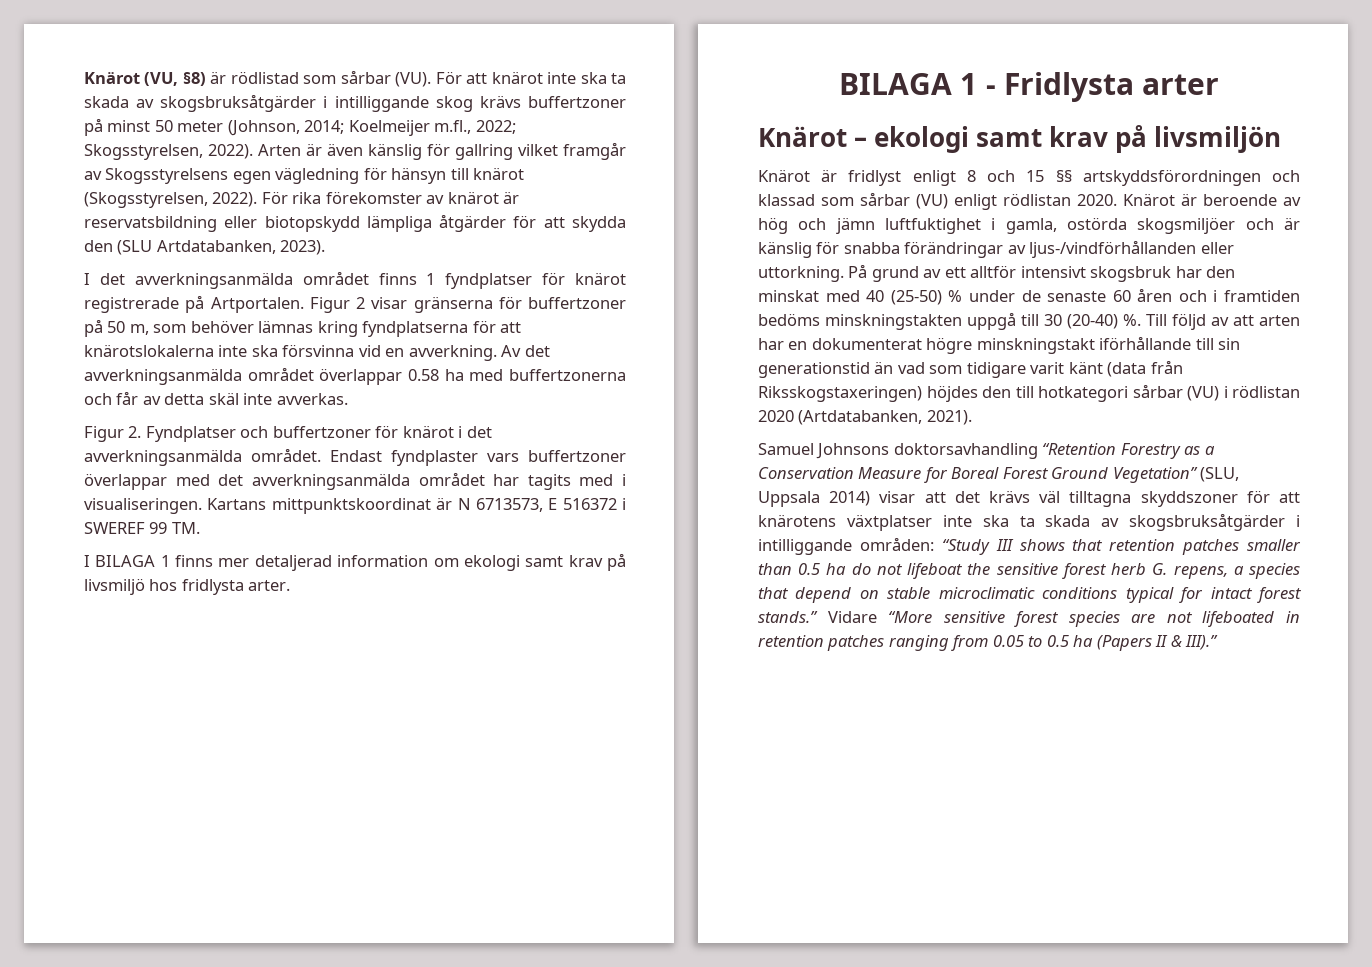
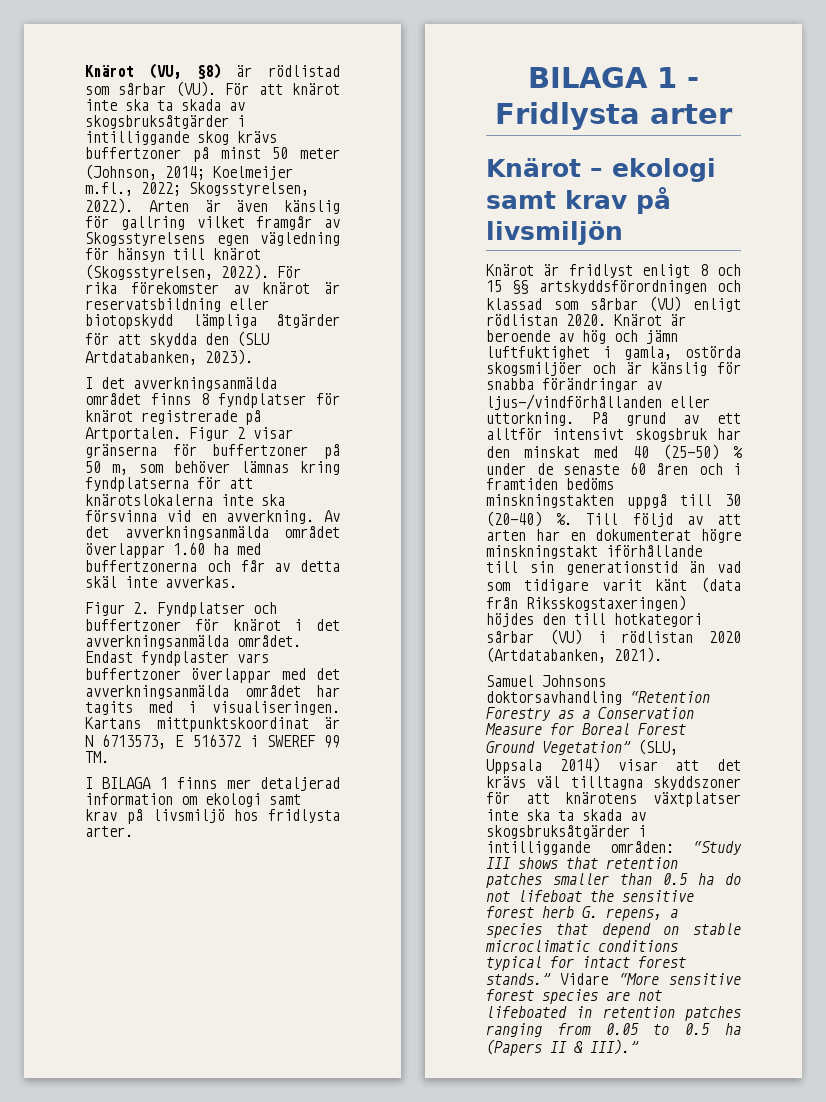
- I det avverkningsanmälda området finns 1 fyndplatser för knärot registrerade på Artportalen.
+ I det avverkningsanmälda området finns 8 fyndplatser för knärot registrerade på Artportalen.
- Av det avverkningsanmälda området överlappar 0.58 ha med buffertzonerna och får av detta skäl inte avverkas.
+ Av det avverkningsanmälda området överlappar 1.60 ha med buffertzonerna och får av detta skäl inte avverkas.

